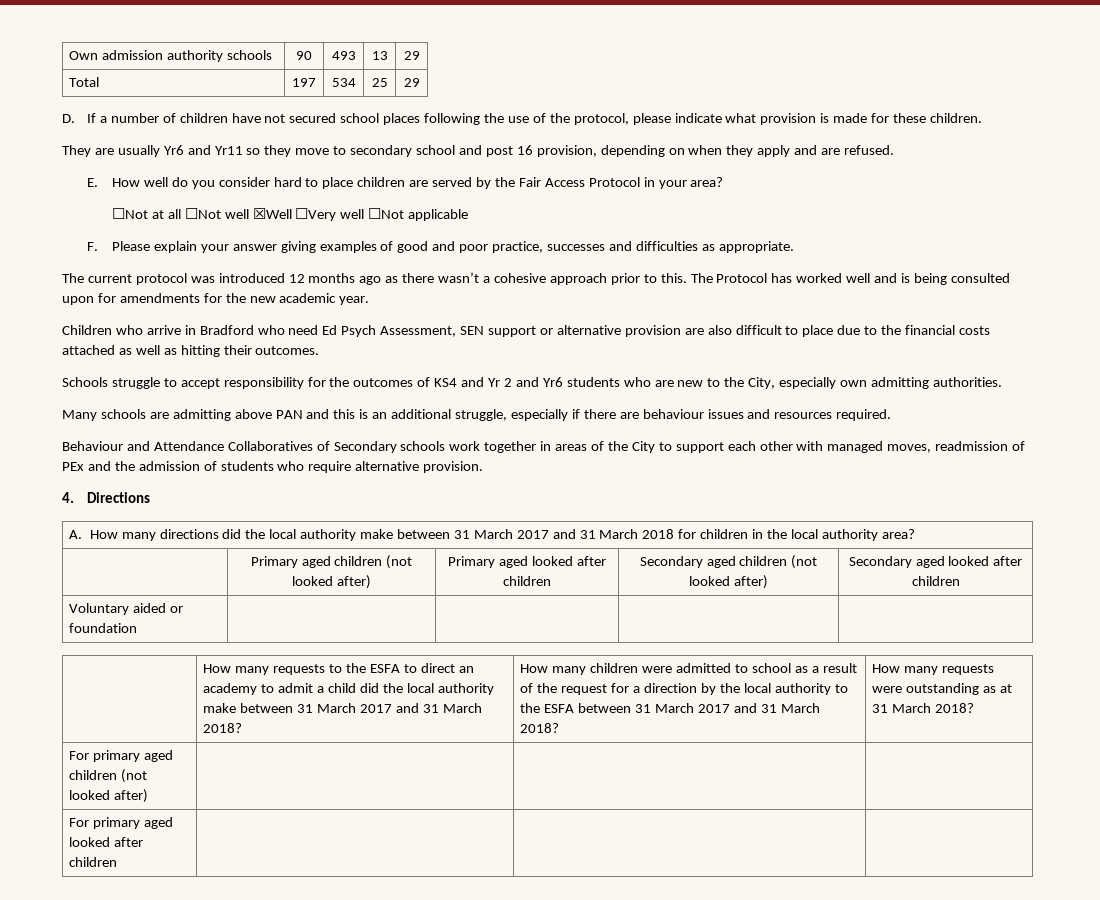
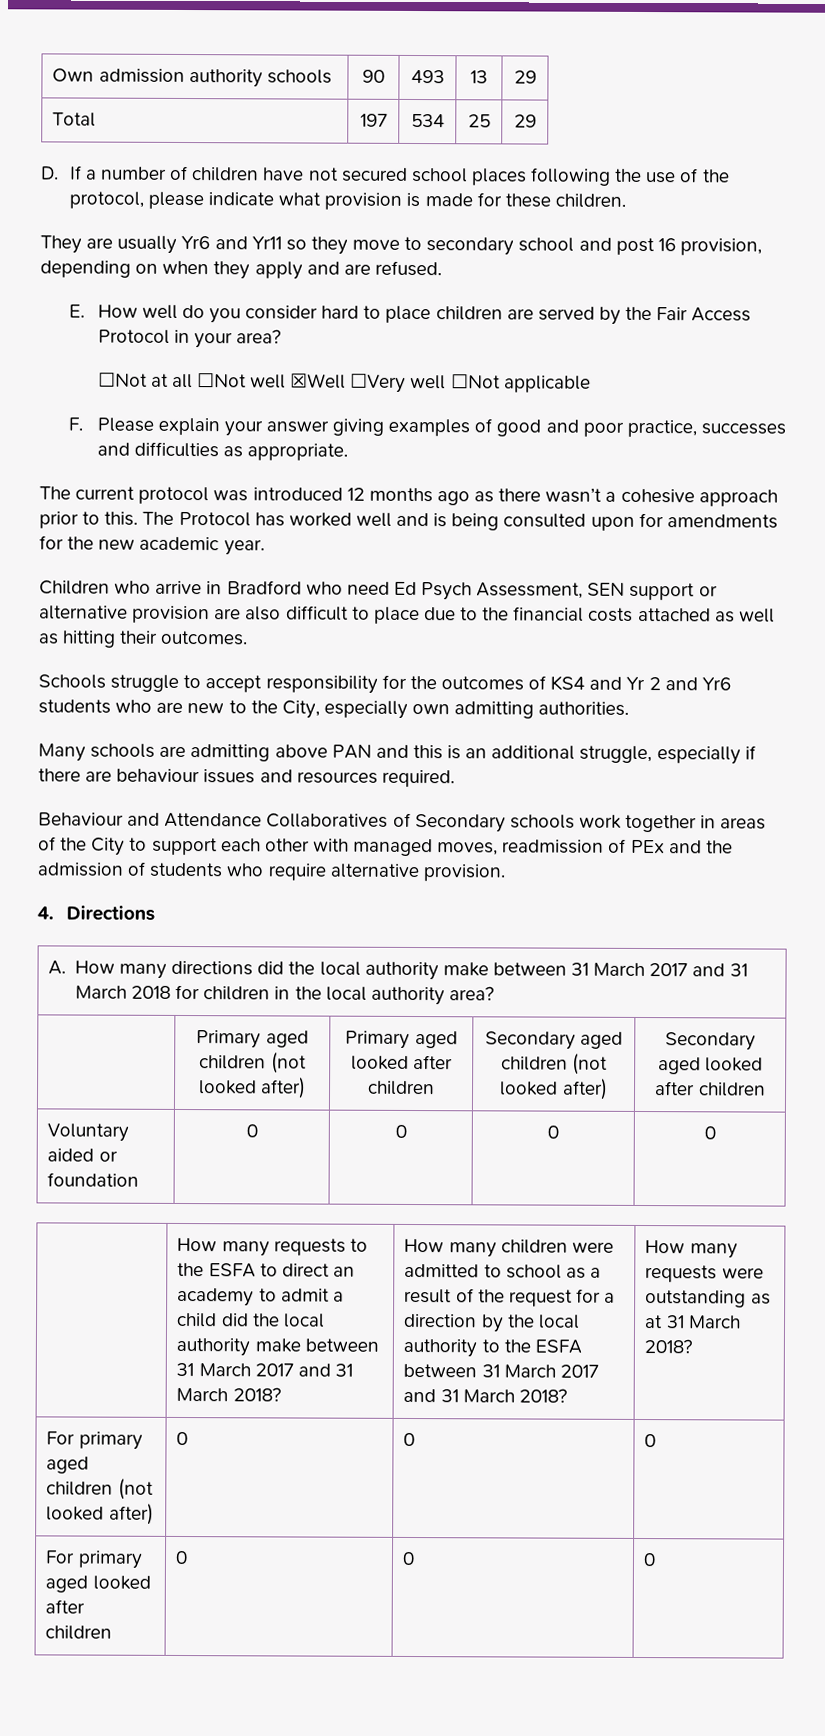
- Voluntary aided or foundation | | | |
+ Voluntary aided or foundation | 0 | 0 | 0 | 0
- For primary aged children (not looked after) | | |
+ For primary aged children (not looked after) | 0 | 0 | 0
- For primary aged looked after children | | |
+ For primary aged looked after children | 0 | 0 | 0

